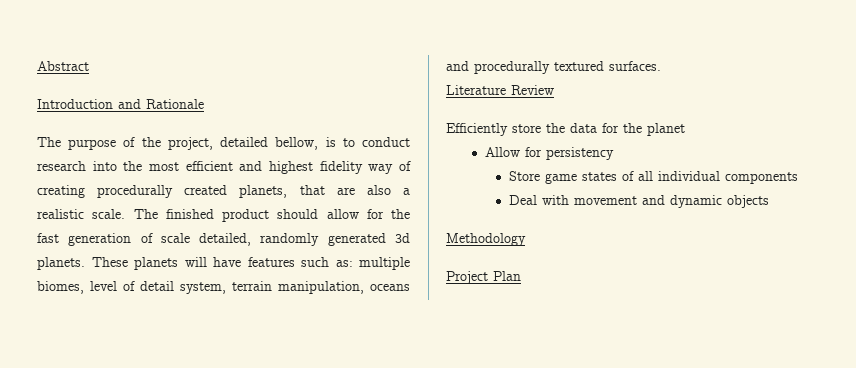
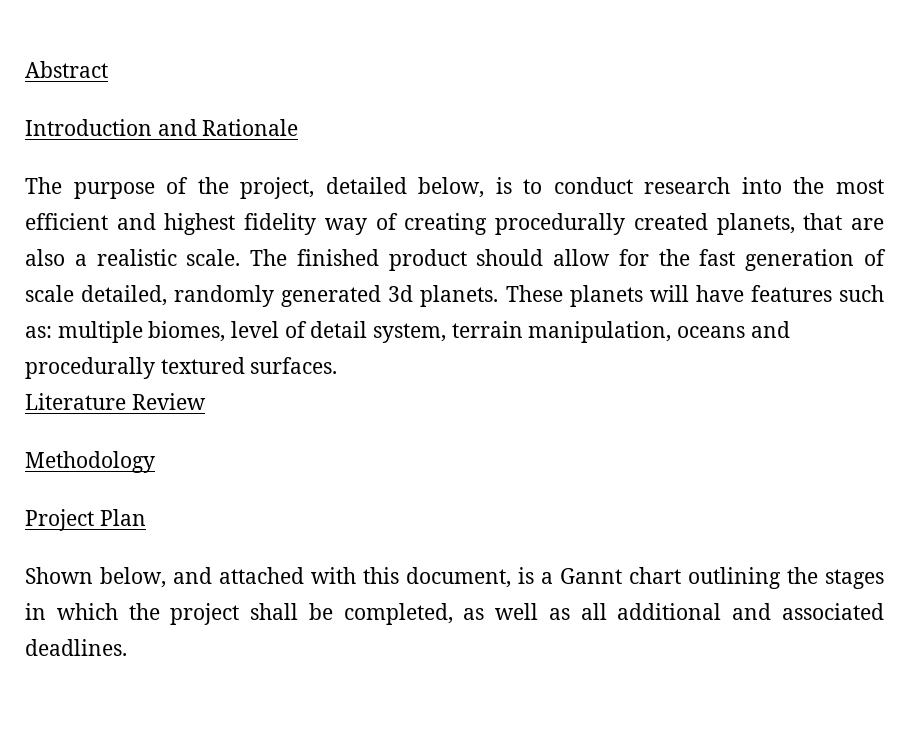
- The purpose of the project, detailed bellow, is to conduct research into the most efficient and highest fidelity way of creating procedurally created planets, that are also a realistic scale.
+ The purpose of the project, detailed below, is to conduct research into the most efficient and highest fidelity way of creating procedurally created planets, that are also a realistic scale.
- Efficiently store the data for the planet
- Allow for persistency
- Store game states of all individual components
- Deal with movement and dynamic objects
  Methodology
  Project Plan
+ Shown below, and attached with this document, is a Gannt chart outlining the stages in which the project shall be completed, as well as all additional and associated deadlines.

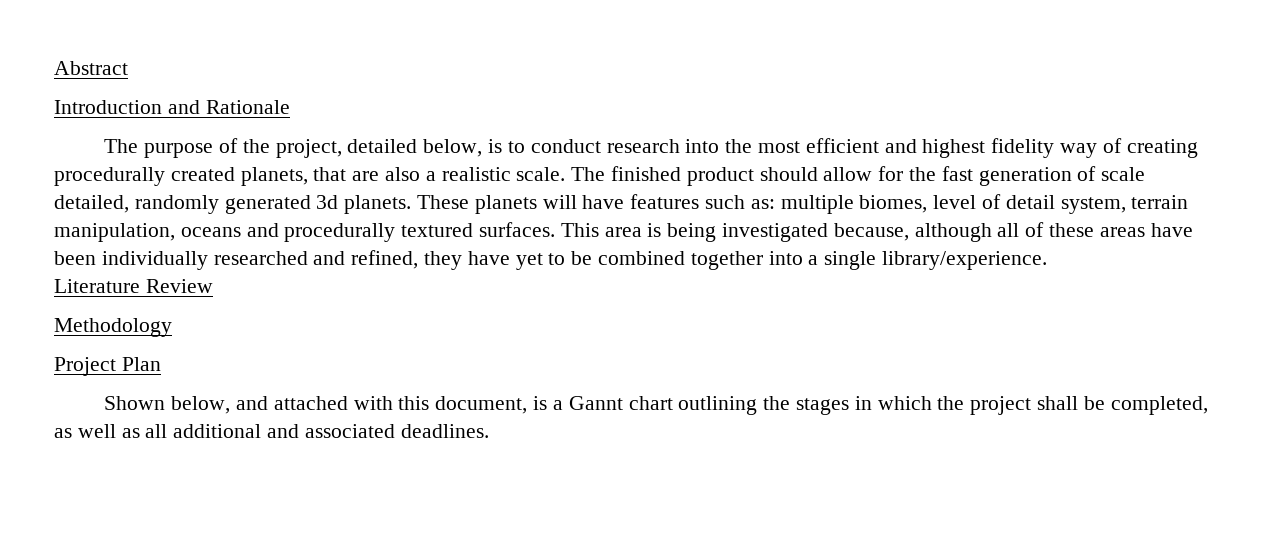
+ This area is being investigated because, although all of these areas have been individually researched and refined, they have yet to be combined together into a single library/experience.

